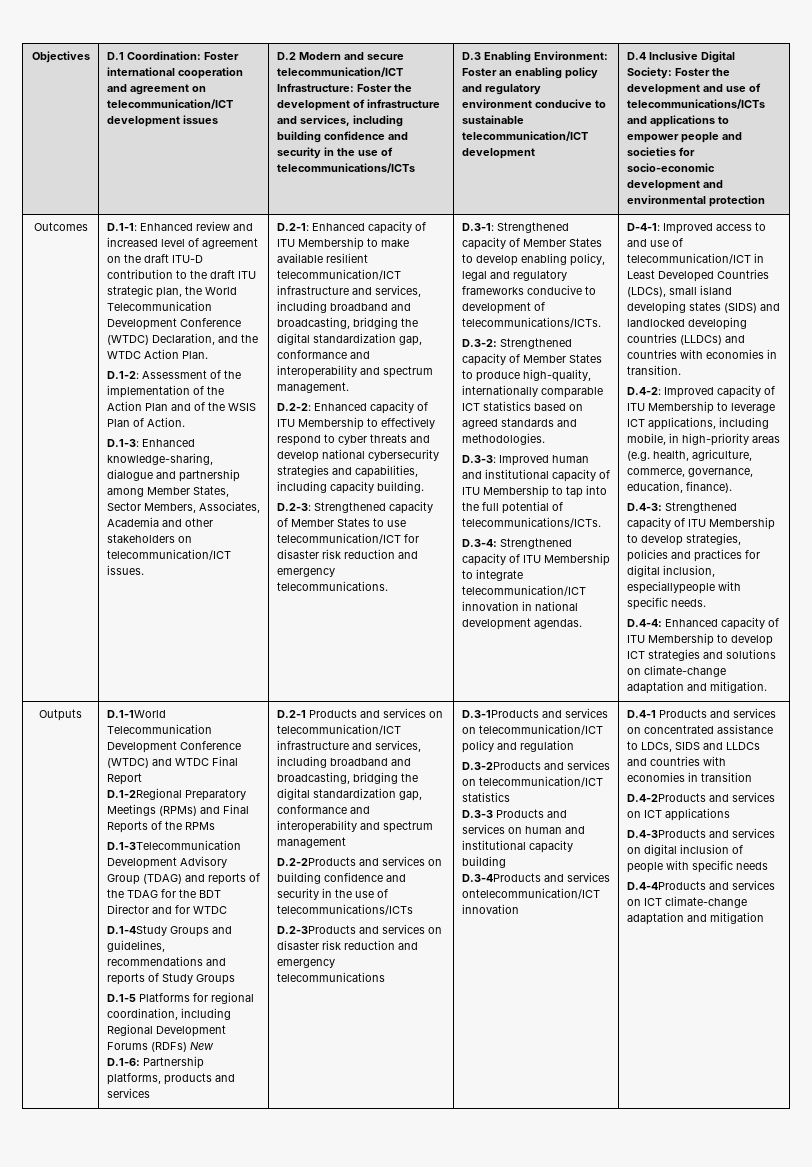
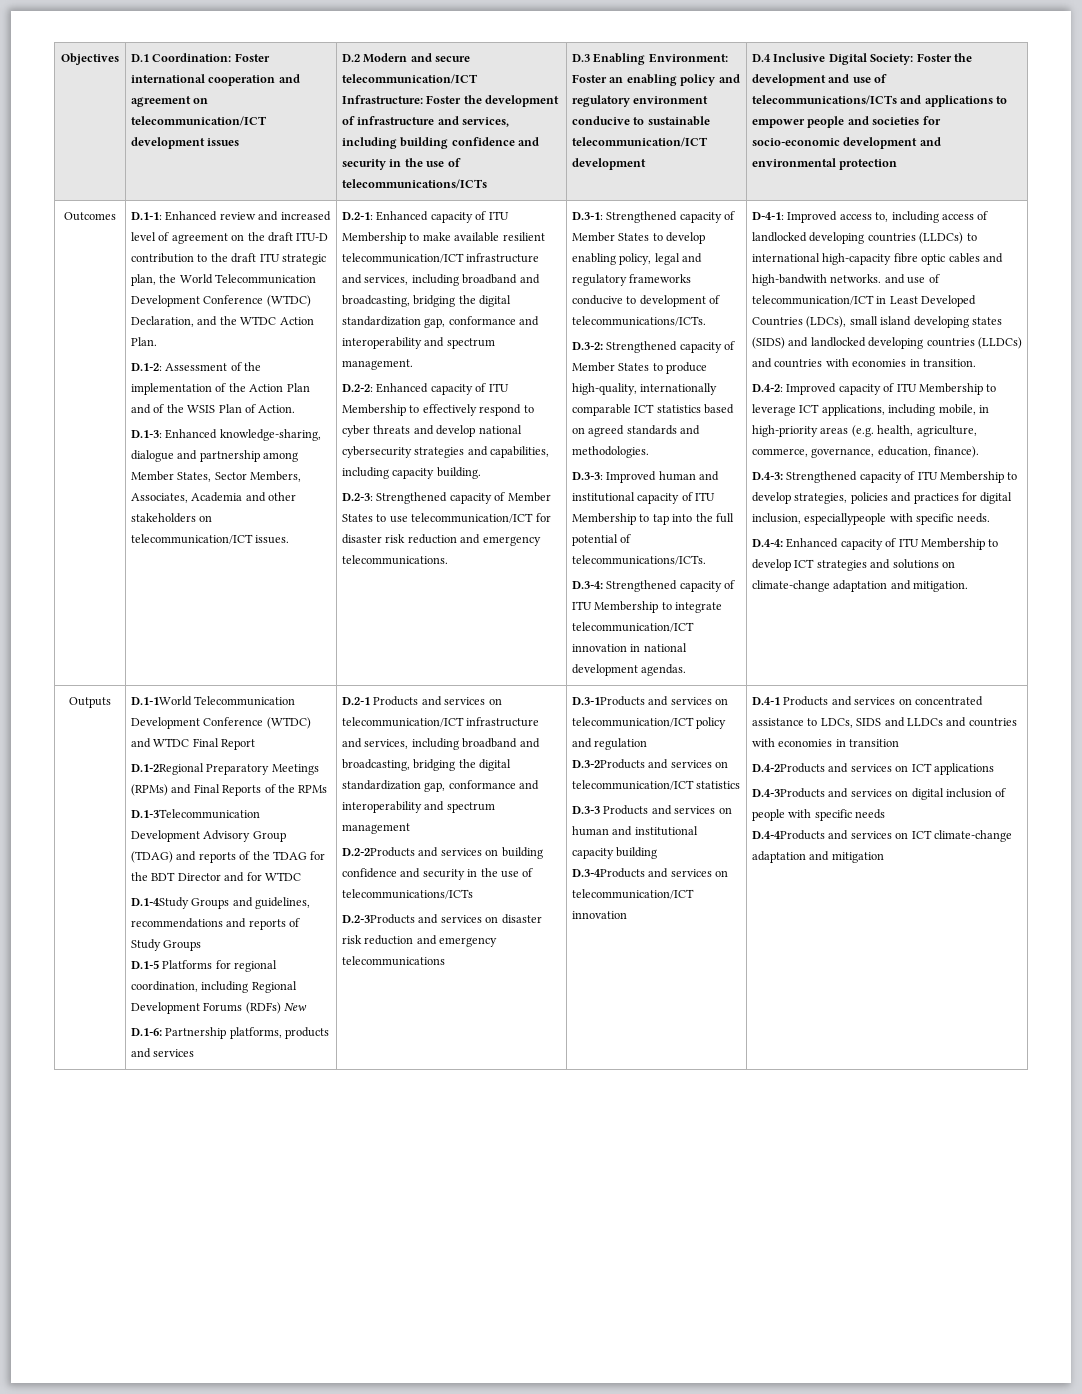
- D-4-1: Improved access to and use of telecommunication/ICT in Least Developed Countries (LDCs), small island developing states (SIDS) and landlocked developing countries (LLDCs) and countries with economies in transition.
+ D-4-1: Improved access to, including access of landlocked developing countries (LLDCs) to international high-capacity fibre optic cables and high-bandwith networks. and use of telecommunication/ICT in Least Developed Countries (LDCs), small island developing states (SIDS) and landlocked developing countries (LLDCs) and countries with economies in transition.
- D.3-4Products and services ontelecommunication/ICT innovation
+ D.3-4Products and services on telecommunication/ICT innovation

